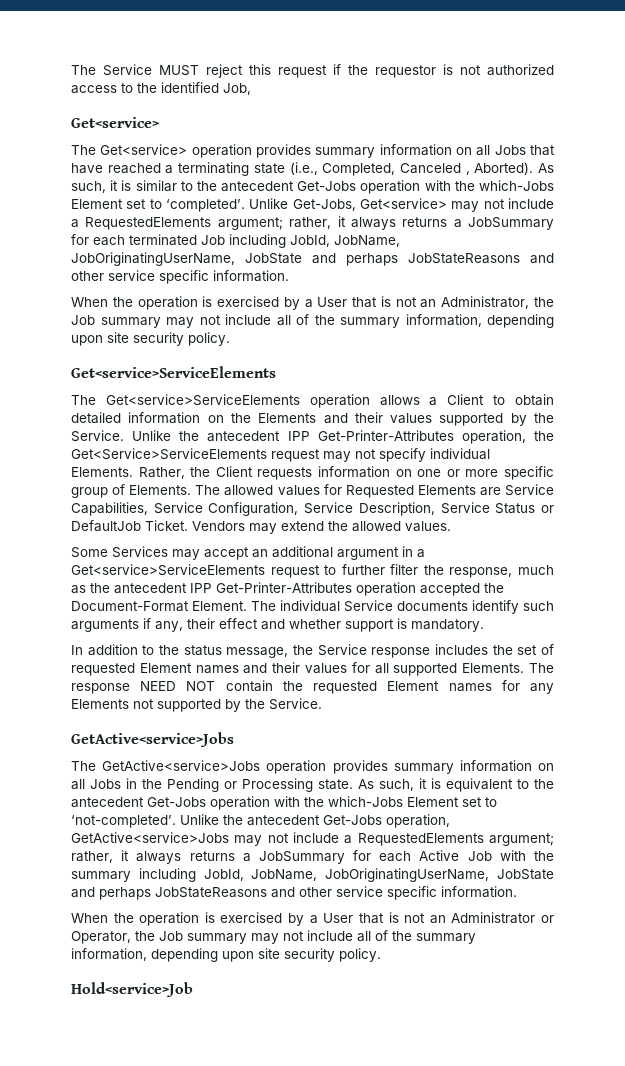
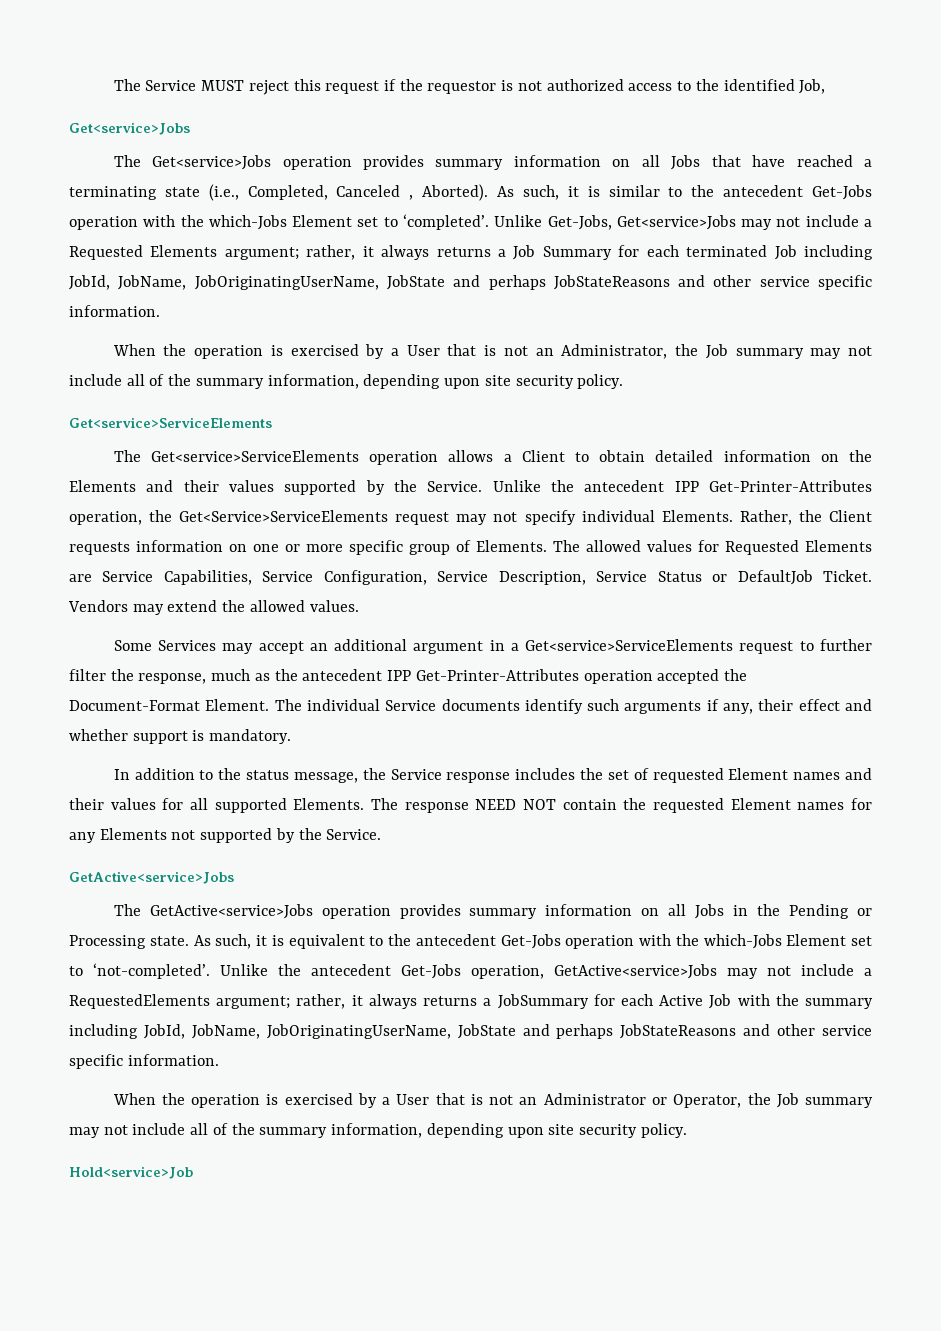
  The Service MUST reject this request if the requestor is not authorized access to the identified Job,
- Get<service>
- The Get<service> operation provides summary information on all Jobs that have reached a terminating state (i.e., Completed, Canceled , Aborted).
+ Get<service>Jobs
+ The Get<service>Jobs operation provides summary information on all Jobs that have reached a terminating state (i.e., Completed, Canceled , Aborted).
- Unlike Get-Jobs, Get<service> may not include a RequestedElements argument; rather, it always returns a JobSummary for each terminated Job including JobId, JobName, JobOriginatingUserName, JobState and perhaps JobStateReasons and other service specific information.
+ Unlike Get-Jobs, Get<service>Jobs may not include a Requested Elements argument; rather, it always returns a Job Summary for each terminated Job including JobId, JobName, JobOriginatingUserName, JobState and perhaps JobStateReasons and other service specific information.

